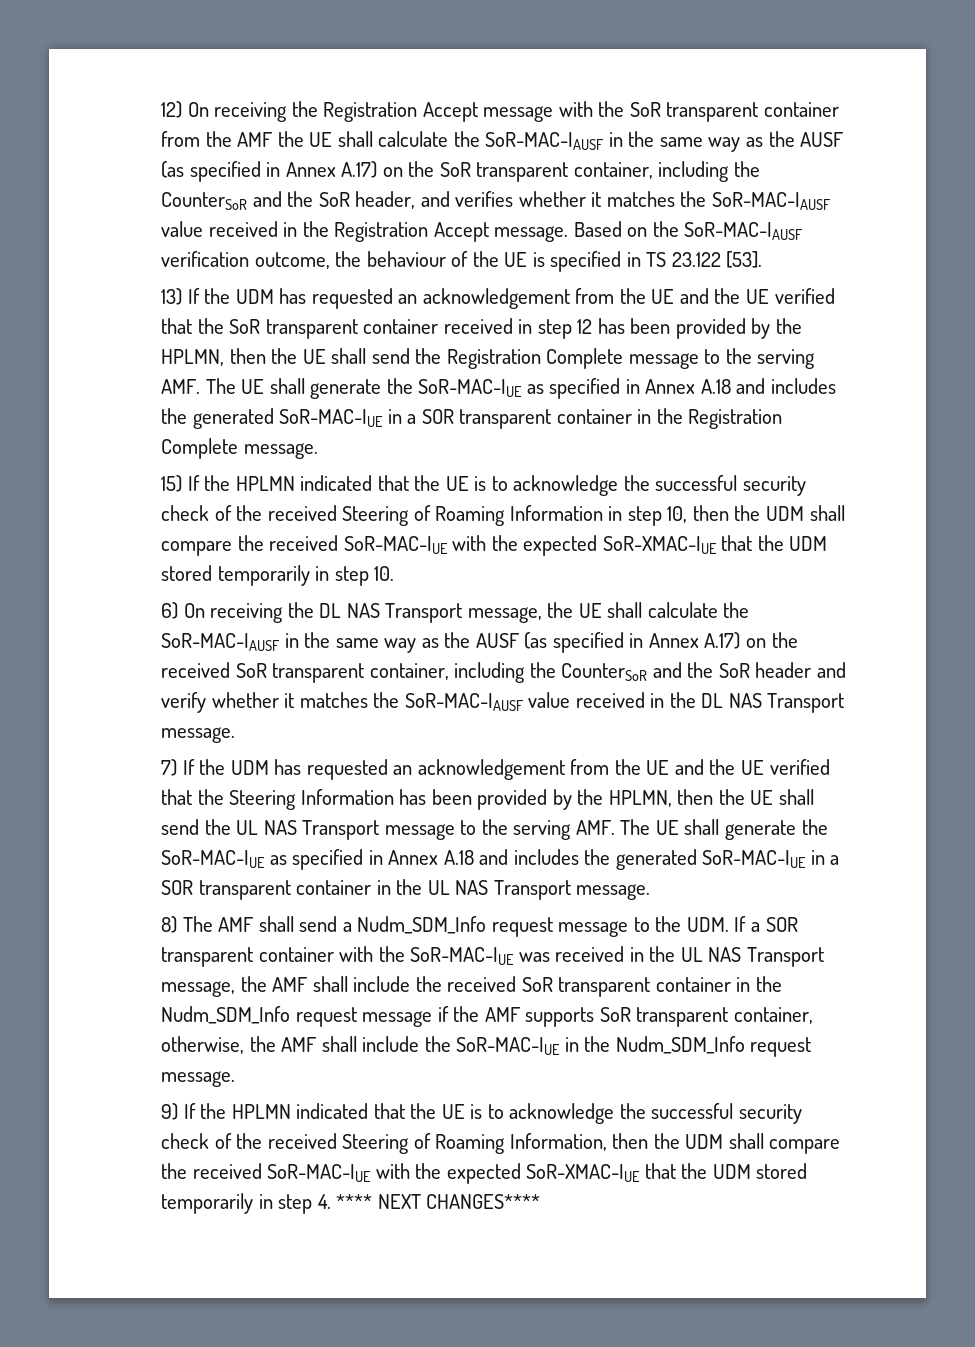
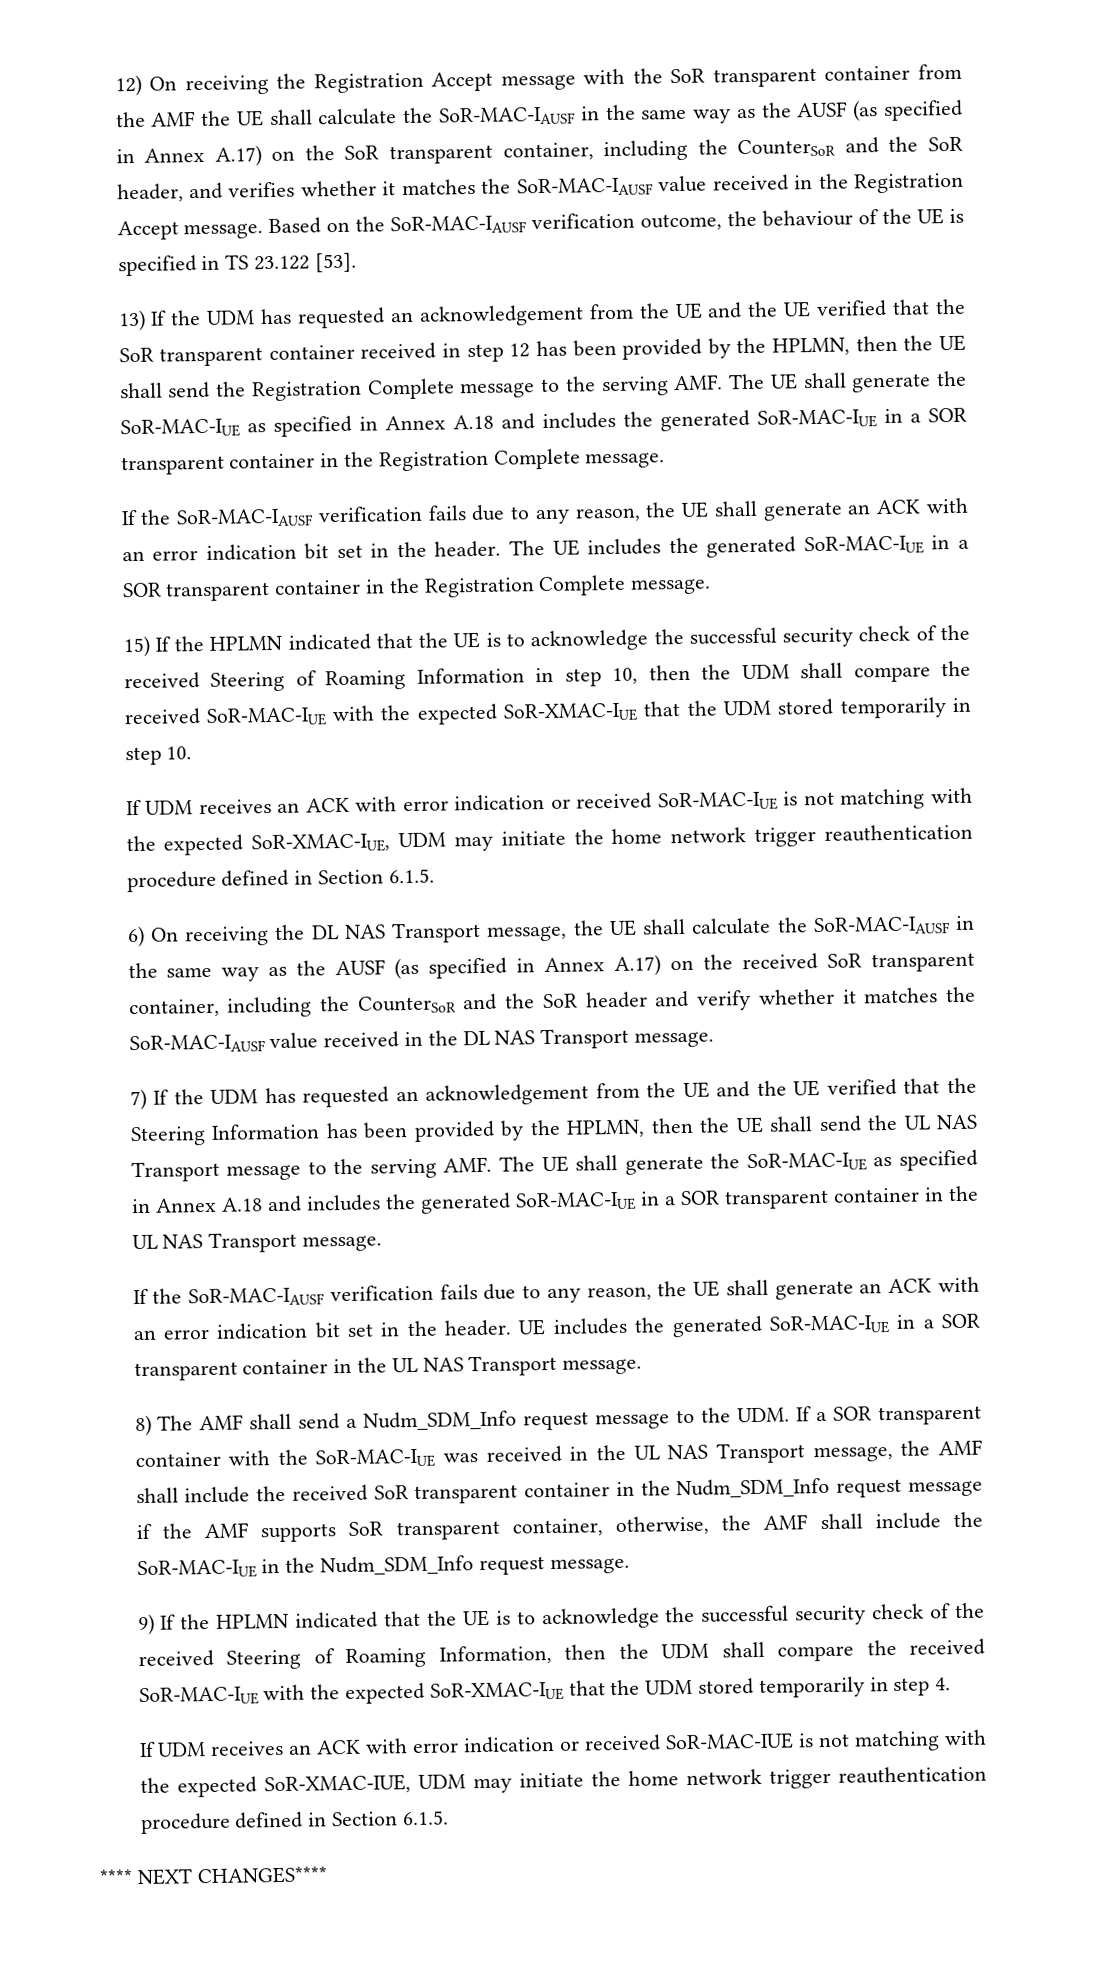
+ If the SoR-MAC-IAUSF verification fails due to any reason, the UE shall generate an ACK with an error indication bit set in the header. The UE includes the generated SoR-MAC-IUE in a SOR transparent container in the Registration Complete message.
  15) If the HPLMN indicated that the UE is to acknowledge the successful security check of the received Steering of Roaming Information in step 10, then the UDM shall compare the received SoR-MAC-IUE with the expected SoR-XMAC-IUE that the UDM stored temporarily in step 10.
+ If UDM receives an ACK with error indication or received SoR-MAC-IUE is not matching with the expected SoR-XMAC-IUE, UDM may initiate the home network trigger reauthentication procedure defined in Section 6.1.5.
+ If the SoR-MAC-IAUSF verification fails due to any reason, the UE shall generate an ACK with an error indication bit set in the header. UE includes the generated SoR-MAC-IUE in a SOR transparent container in the UL NAS Transport message.
- 9) If the HPLMN indicated that the UE is to acknowledge the successful security check of the received Steering of Roaming Information, then the UDM shall compare the received SoR-MAC-IUE with the expected SoR-XMAC-IUE that the UDM stored temporarily in step 4. **** NEXT CHANGES****
+ 9) If the HPLMN indicated that the UE is to acknowledge the successful security check of the received Steering of Roaming Information, then the UDM shall compare the received SoR-MAC-IUE with the expected SoR-XMAC-IUE that the UDM stored temporarily in step 4.
+ If UDM receives an ACK with error indication or received SoR-MAC-IUE is not matching with the expected SoR-XMAC-IUE, UDM may initiate the home network trigger reauthentication procedure defined in Section 6.1.5.
+ **** NEXT CHANGES****

